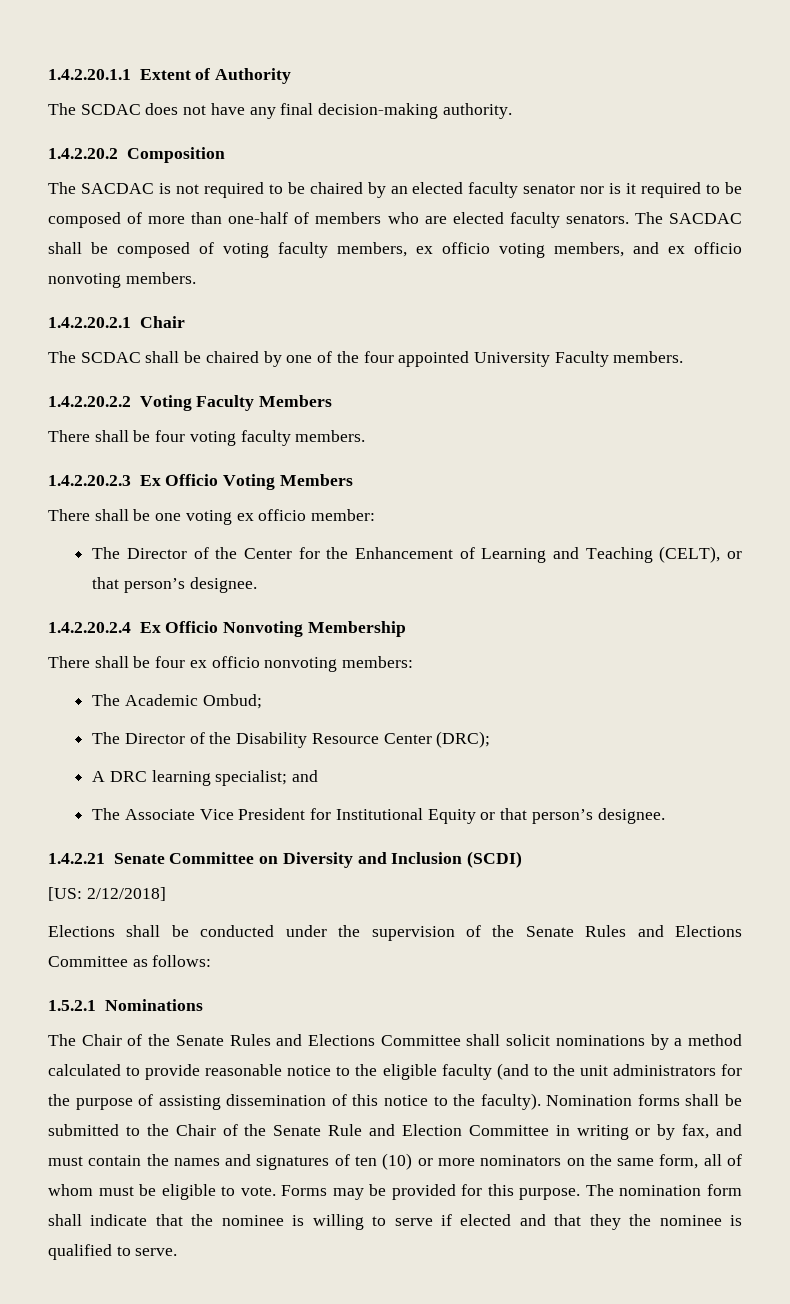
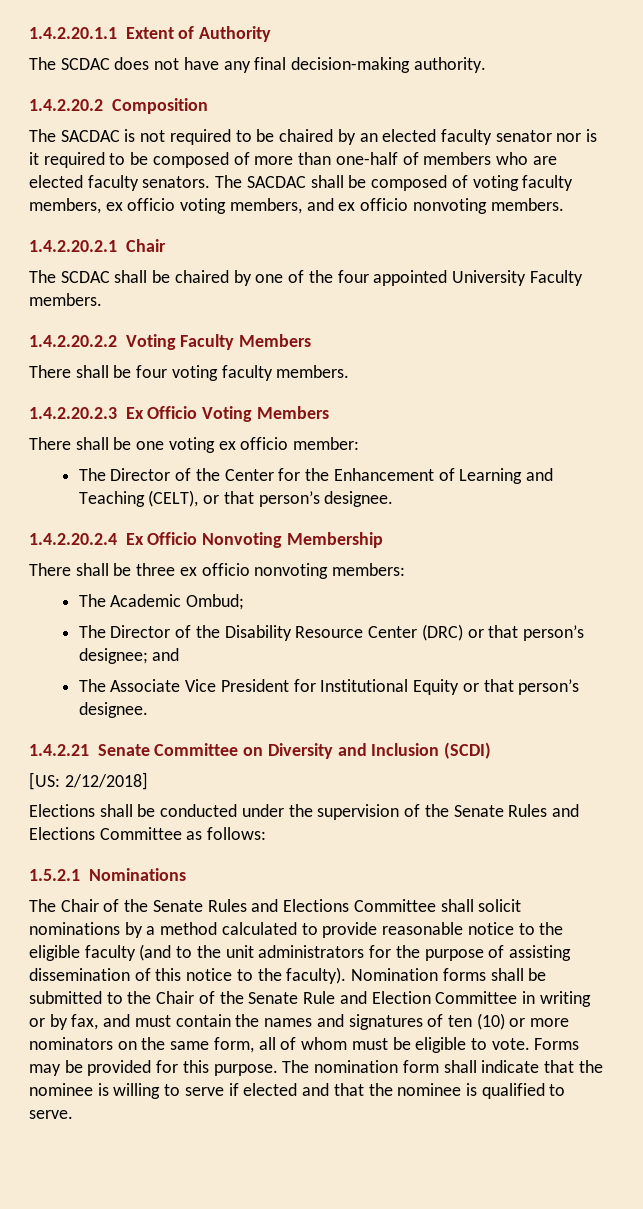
- There shall be four ex officio nonvoting members:
+ There shall be three ex officio nonvoting members:
- The Director of the Disability Resource Center (DRC);
- A DRC learning specialist; and
+ The Director of the Disability Resource Center (DRC) or that person’s designee; and
- The nomination form shall indicate that the nominee is willing to serve if elected and that they the nominee is qualified to serve.
+ The nomination form shall indicate that the nominee is willing to serve if elected and that the nominee is qualified to serve.

